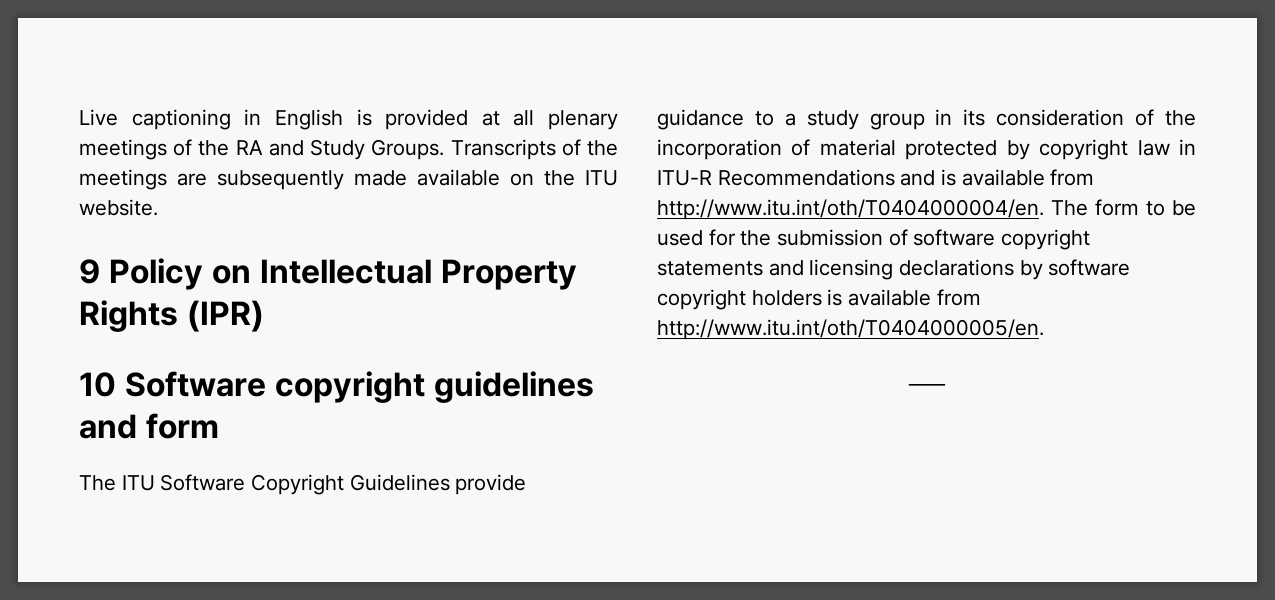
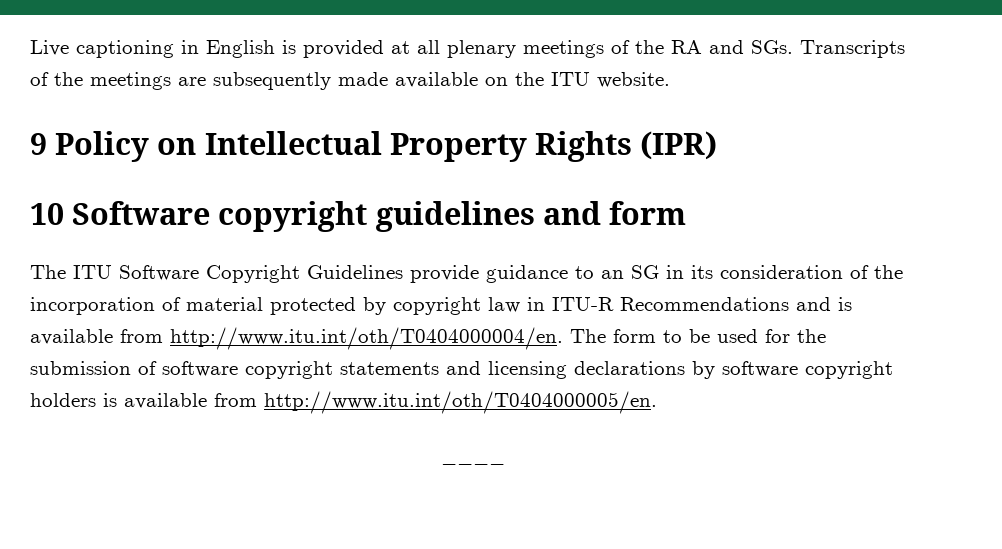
- Live captioning in English is provided at all plenary meetings of the RA and Study Groups. Transcripts of the meetings are subsequently made available on the ITU website.
+ Live captioning in English is provided at all plenary meetings of the RA and SGs. Transcripts of the meetings are subsequently made available on the ITU website.
- The ITU Software Copyright Guidelines provide guidance to a study group in its consideration of the incorporation of material protected by copyright law in ITU-R Recommendations and is available from http://www.itu.int/oth/T0404000004/en. The form to be used for the submission of software copyright statements and licensing declarations by software copyright holders is available from http://www.itu.int/oth/T0404000005/en.
+ The ITU Software Copyright Guidelines provide guidance to an SG in its consideration of the incorporation of material protected by copyright law in ITU-R Recommendations and is available from http://www.itu.int/oth/T0404000004/en. The form to be used for the submission of software copyright statements and licensing declarations by software copyright holders is available from http://www.itu.int/oth/T0404000005/en.

